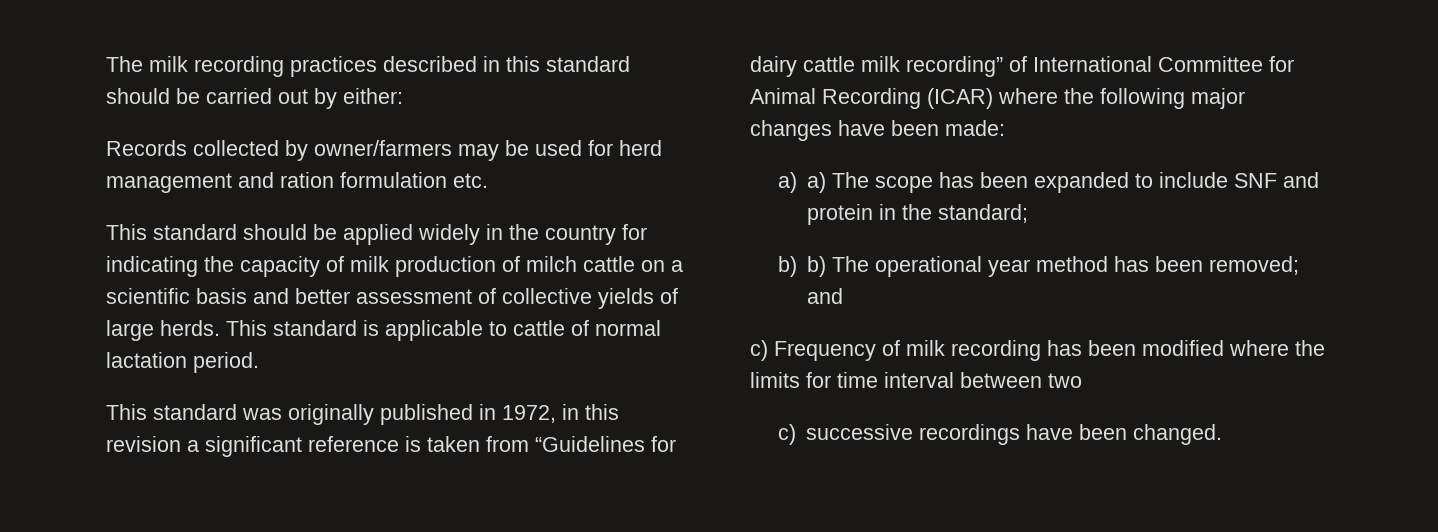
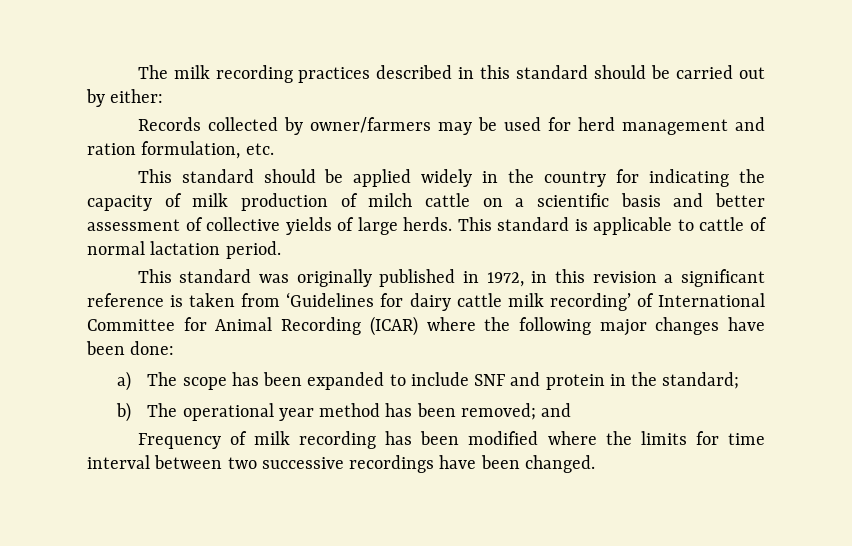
- Records collected by owner/farmers may be used for herd management and ration formulation etc.
+ Records collected by owner/farmers may be used for herd management and ration formulation, etc.
- This standard was originally published in 1972, in this revision a significant reference is taken from “Guidelines for dairy cattle milk recording” of International Committee for Animal Recording (ICAR) where the following major changes have been made:
- a) a) The scope has been expanded to include SNF and protein in the standard;
+ This standard was originally published in 1972, in this revision a significant reference is taken from ‘Guidelines for dairy cattle milk recording’ of International Committee for Animal Recording (ICAR) where the following major changes have been done:
+ a) The scope has been expanded to include SNF and protein in the standard;
- b) b) The operational year method has been removed; and
+ b) The operational year method has been removed; and
- c) Frequency of milk recording has been modified where the limits for time interval between two
- c) successive recordings have been changed.
+ Frequency of milk recording has been modified where the limits for time interval between two successive recordings have been changed.

